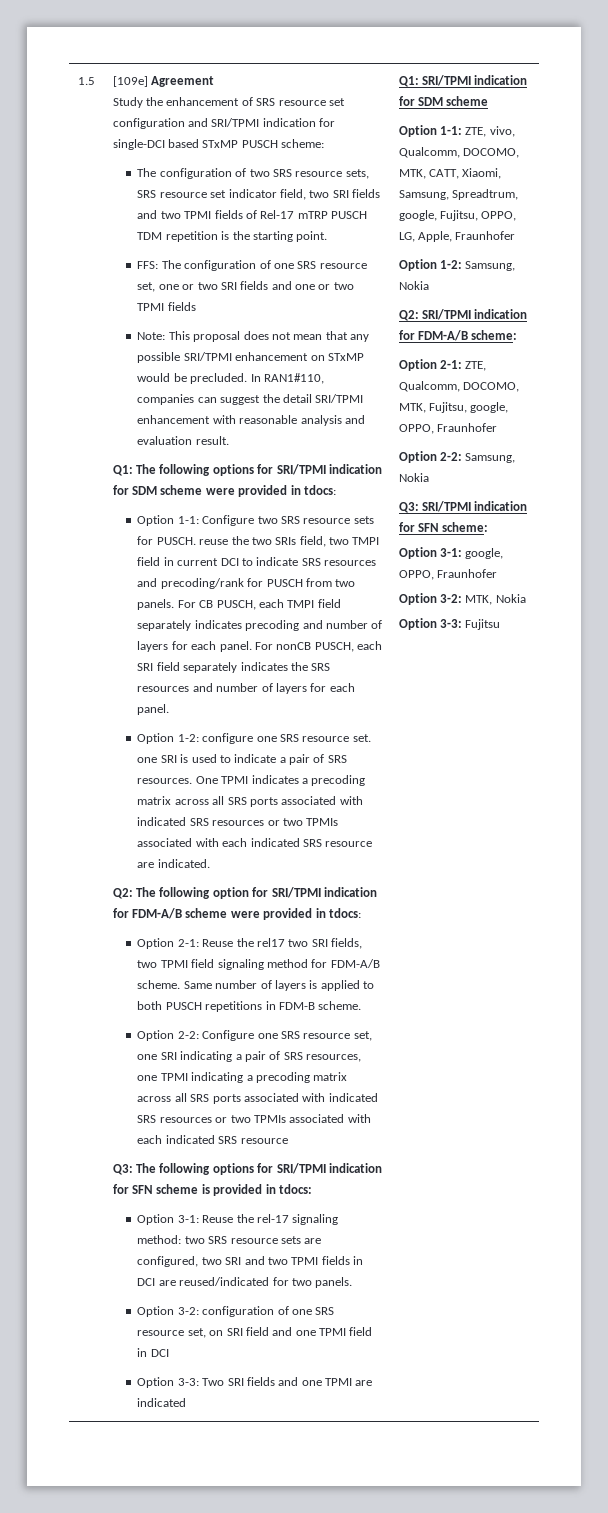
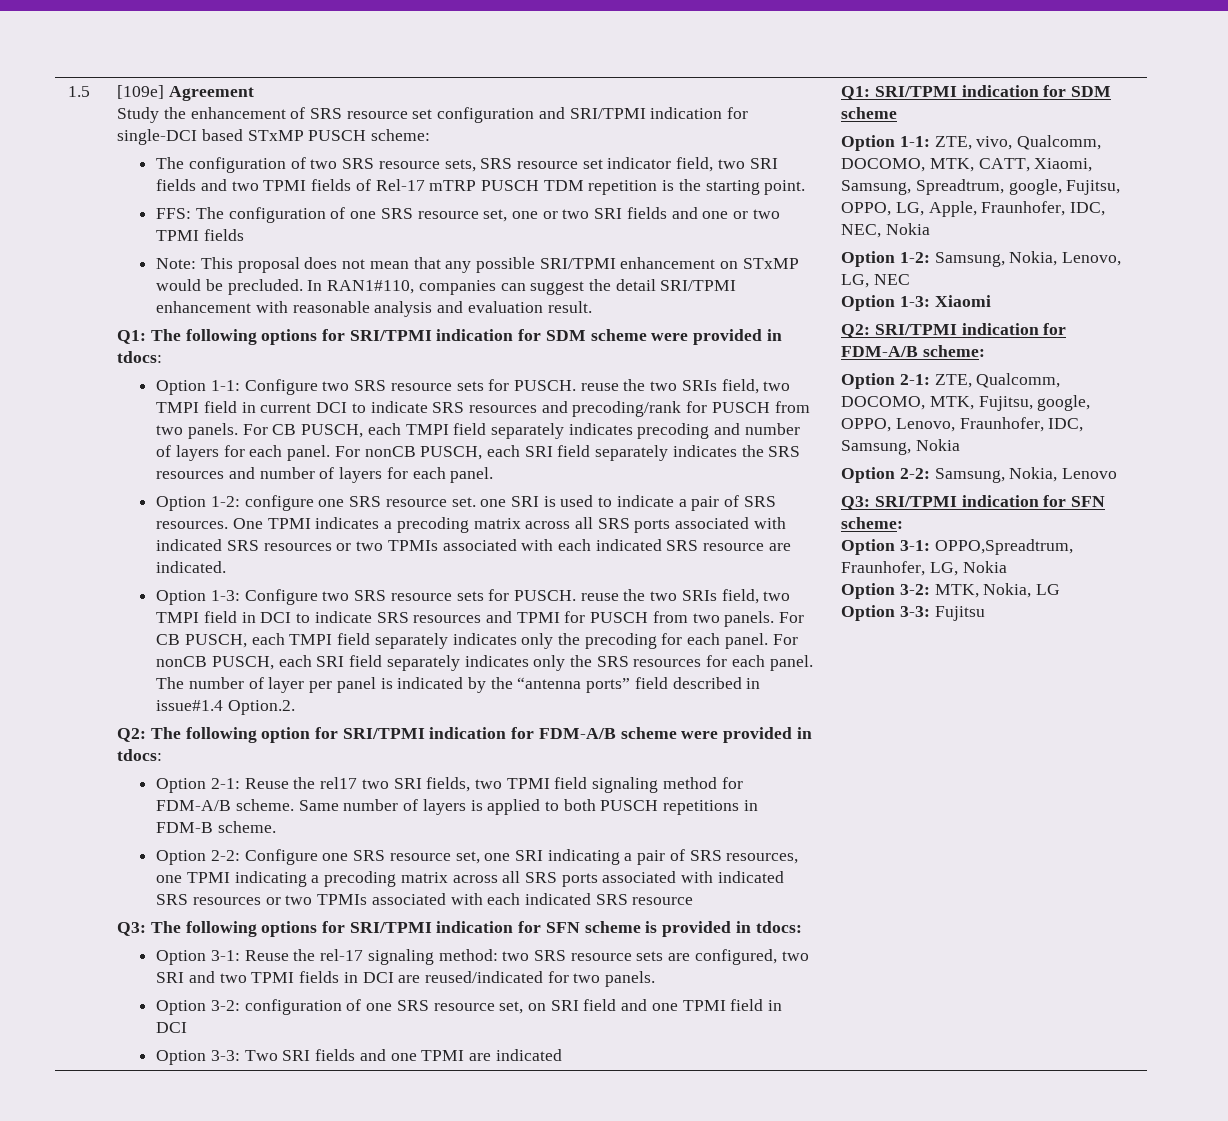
+ Option 1-3: Configure two SRS resource sets for PUSCH. reuse the two SRIs field, two TMPI field in DCI to indicate SRS resources and TPMI for PUSCH from two panels. For CB PUSCH, each TMPI field separately indicates only the precoding for each panel. For nonCB PUSCH, each SRI field separately indicates only the SRS resources for each panel. The number of layer per panel is indicated by the “antenna ports” field described in issue#1.4 Option.2.
- Option 1-1: ZTE, vivo, Qualcomm, DOCOMO, MTK, CATT, Xiaomi, Samsung, Spreadtrum, google, Fujitsu, OPPO, LG, Apple, Fraunhofer
+ Option 1-1: ZTE, vivo, Qualcomm, DOCOMO, MTK, CATT, Xiaomi, Samsung, Spreadtrum, google, Fujitsu, OPPO, LG, Apple, Fraunhofer, IDC, NEC, Nokia
- Option 1-2: Samsung, Nokia
+ Option 1-2: Samsung, Nokia, Lenovo, LG, NEC
+ Option 1-3: Xiaomi
- Option 2-1: ZTE, Qualcomm, DOCOMO, MTK, Fujitsu, google, OPPO, Fraunhofer
+ Option 2-1: ZTE, Qualcomm, DOCOMO, MTK, Fujitsu, google, OPPO, Lenovo, Fraunhofer, IDC, Samsung, Nokia
- Option 2-2: Samsung, Nokia
+ Option 2-2: Samsung, Nokia, Lenovo
- Option 3-1: google, OPPO, Fraunhofer
+ Option 3-1: OPPO,Spreadtrum, Fraunhofer, LG, Nokia
- Option 3-2: MTK, Nokia
+ Option 3-2: MTK, Nokia, LG

